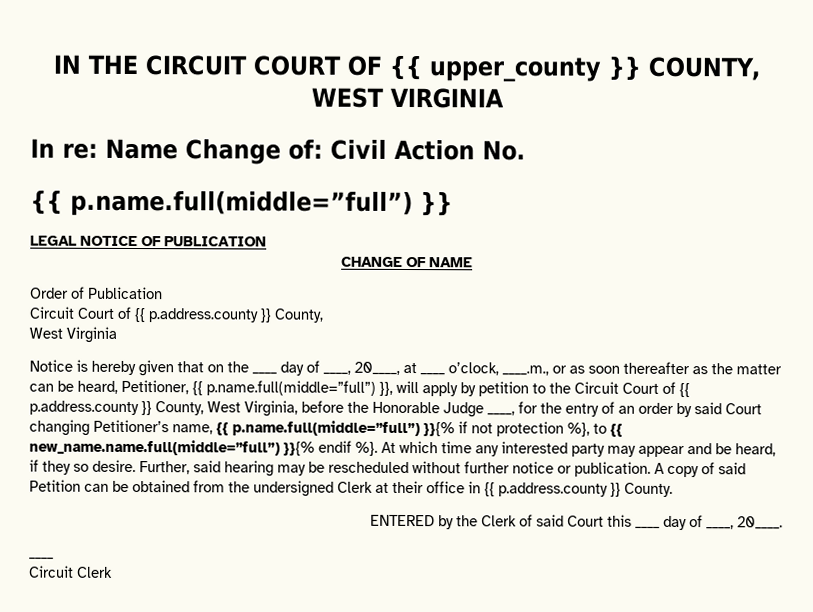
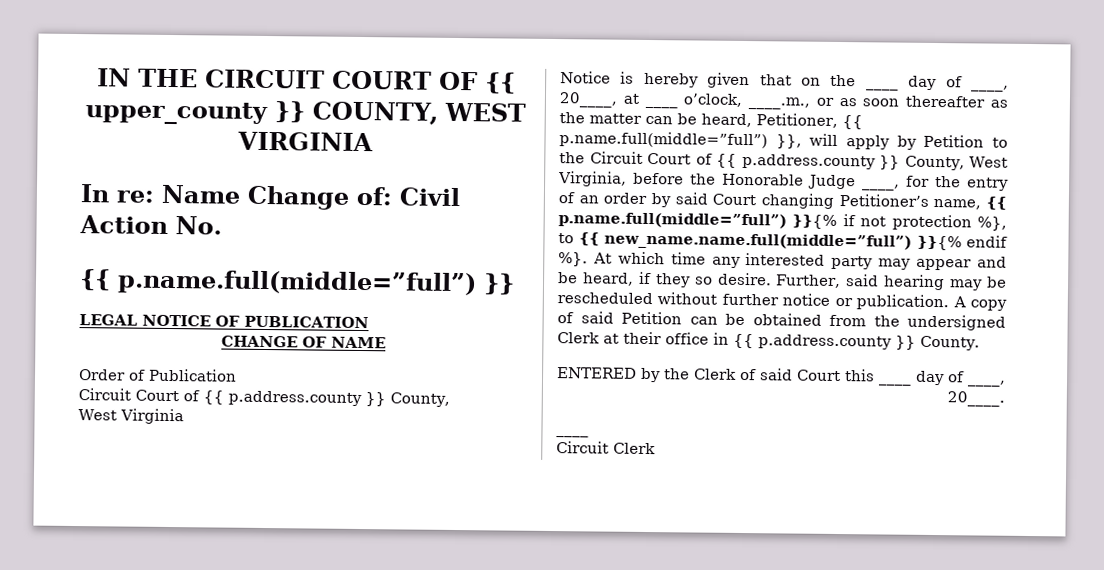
- Notice is hereby given that on the ____ day of ____, 20____, at ____ o’clock, ____.m., or as soon thereafter as the matter can be heard, Petitioner, {{ p.name.full(middle=”full”) }}, will apply by petition to the Circuit Court of {{ p.address.county }} County, West Virginia, before the Honorable Judge ____, for the entry of an order by said Court changing Petitioner’s name, {{ p.name.full(middle=”full”) }}{% if not protection %}, to {{ new_name.name.full(middle=”full”) }}{% endif %}.
+ Notice is hereby given that on the ____ day of ____, 20____, at ____ o’clock, ____.m., or as soon thereafter as the matter can be heard, Petitioner, {{ p.name.full(middle=”full”) }}, will apply by Petition to the Circuit Court of {{ p.address.county }} County, West Virginia, before the Honorable Judge ____, for the entry of an order by said Court changing Petitioner’s name, {{ p.name.full(middle=”full”) }}{% if not protection %}, to {{ new_name.name.full(middle=”full”) }}{% endif %}.

